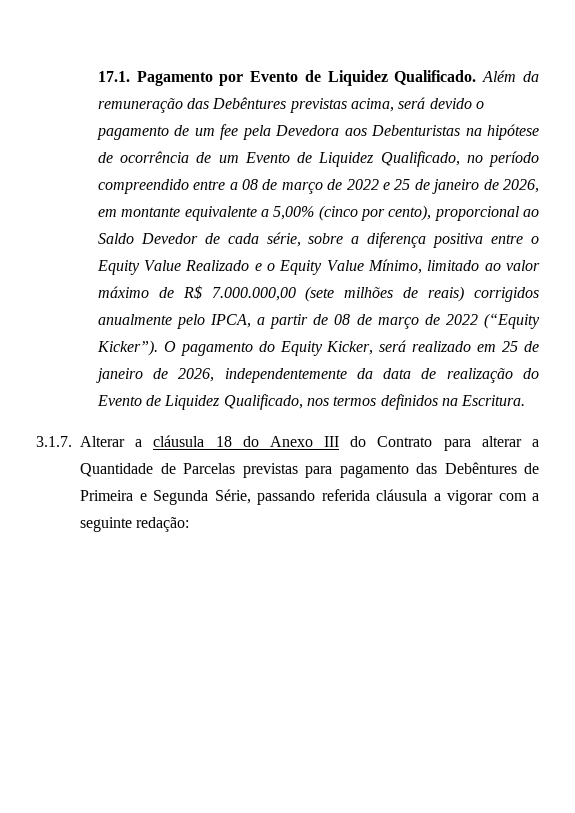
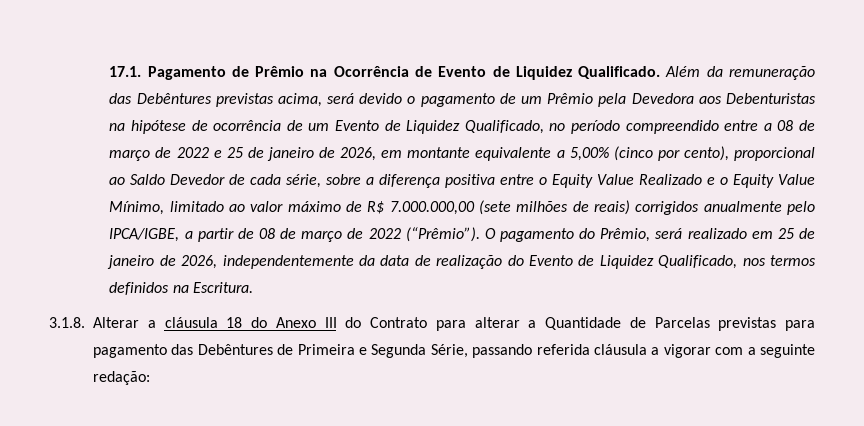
- 17.1. Pagamento por Evento de Liquidez Qualificado.
+ 17.1. Pagamento de Prêmio na Ocorrência de Evento de Liquidez Qualificado.
- Além da remuneração das Debêntures previstas acima, será devido o pagamento de um fee pela Devedora aos Debenturistas na hipótese de ocorrência de um Evento de Liquidez Qualificado, no período compreendido entre a 08 de março de 2022 e 25 de janeiro de 2026, em montante equivalente a 5,00% (cinco por cento), proporcional ao Saldo Devedor de cada série, sobre a diferença positiva entre o Equity Value Realizado e o Equity Value Mínimo, limitado ao valor máximo de R$ 7.000.000,00 (sete milhões de reais) corrigidos anualmente pelo IPCA, a partir de 08 de março de 2022 (“Equity Kicker”).
+ Além da remuneração das Debêntures previstas acima, será devido o pagamento de um Prêmio pela Devedora aos Debenturistas na hipótese de ocorrência de um Evento de Liquidez Qualificado, no período compreendido entre a 08 de março de 2022 e 25 de janeiro de 2026, em montante equivalente a 5,00% (cinco por cento), proporcional ao Saldo Devedor de cada série, sobre a diferença positiva entre o Equity Value Realizado e o Equity Value Mínimo, limitado ao valor máximo de R$ 7.000.000,00 (sete milhões de reais) corrigidos anualmente pelo IPCA/IGBE, a partir de 08 de março de 2022 (“Prêmio”).
- O pagamento do Equity Kicker, será realizado em 25 de janeiro de 2026, independentemente da data de realização do Evento de Liquidez Qualificado, nos termos definidos na Escritura.
+ O pagamento do Prêmio, será realizado em 25 de janeiro de 2026, independentemente da data de realização do Evento de Liquidez Qualificado, nos termos definidos na Escritura.
- 3.1.7. Alterar a cláusula 18 do Anexo III do Contrato para alterar a Quantidade de Parcelas previstas para pagamento das Debêntures de Primeira e Segunda Série, passando referida cláusula a vigorar com a seguinte redação:
+ 3.1.8. Alterar a cláusula 18 do Anexo III do Contrato para alterar a Quantidade de Parcelas previstas para pagamento das Debêntures de Primeira e Segunda Série, passando referida cláusula a vigorar com a seguinte redação:

